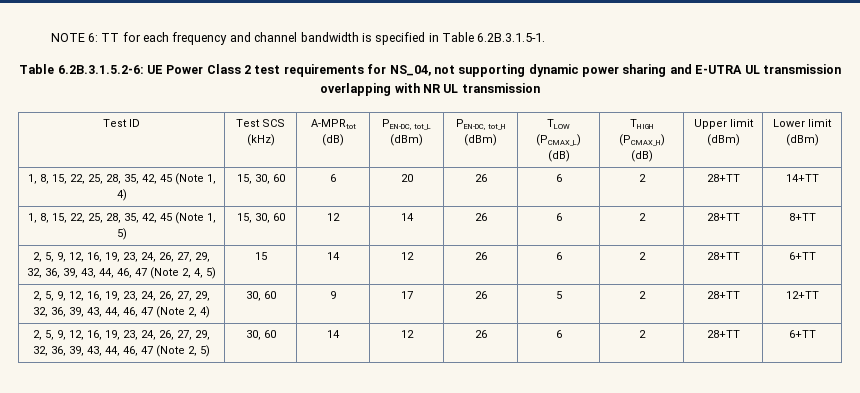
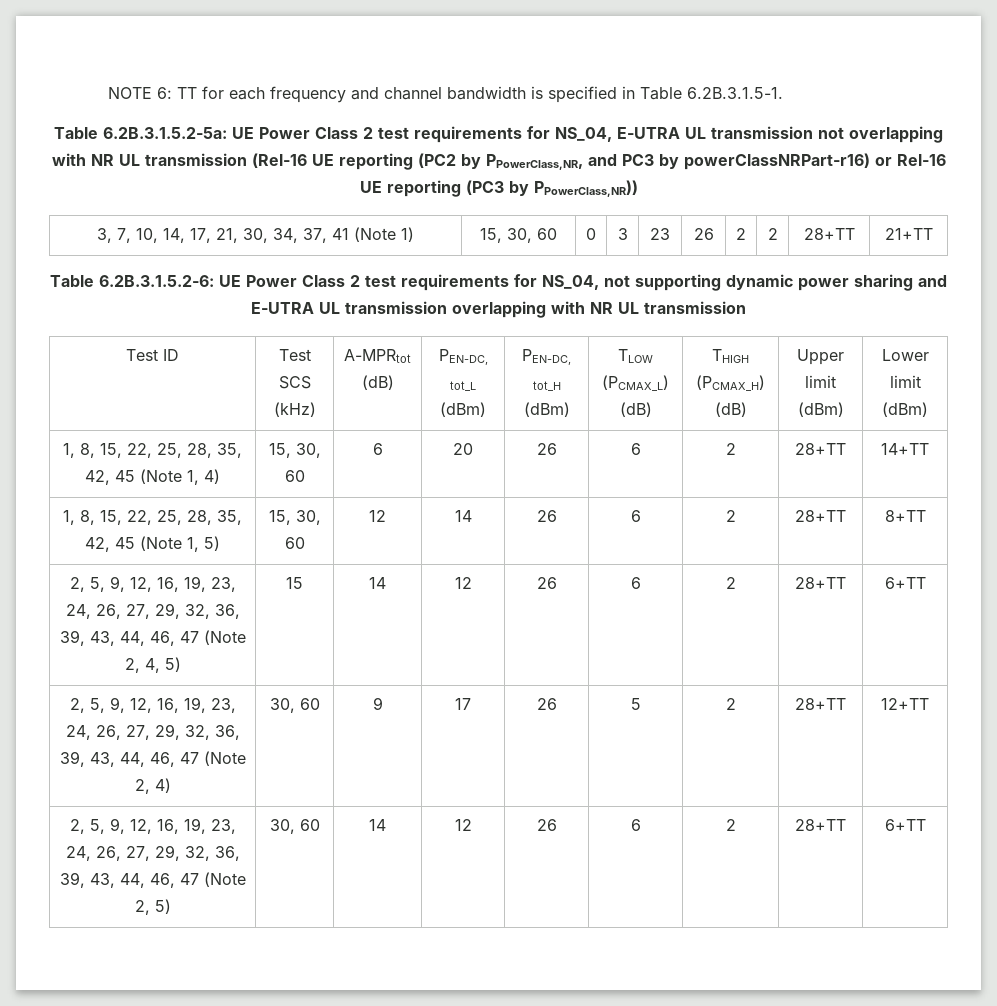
+ Table 6.2B.3.1.5.2-5a: UE Power Class 2 test requirements for NS_04, E-UTRA UL transmission not overlapping with NR UL transmission (Rel-16 UE reporting (PC2 by PPowerClass,NR, and PC3 by powerClassNRPart-r16) or Rel-16 UE reporting (PC3 by PPowerClass,NR))
+ 3, 7, 10, 14, 17, 21, 30, 34, 37, 41 (Note 1) | 15, 30, 60 | 0 | 3 | 23 | 26 | 2 | 2 | 28+TT | 21+TT

